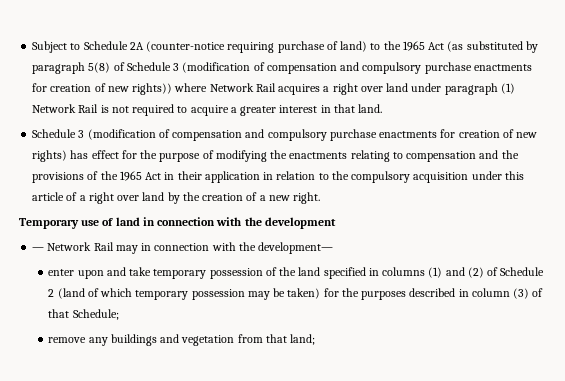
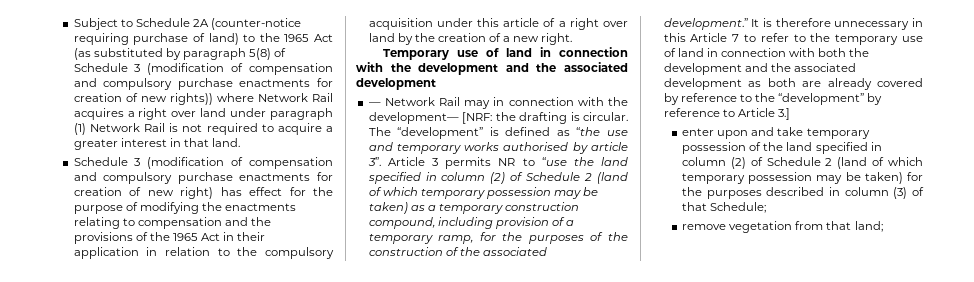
- Schedule 3 (modification of compensation and compulsory purchase enactments for creation of new rights) has effect for the purpose of modifying the enactments relating to compensation and the provisions of the 1965 Act in their application in relation to the compulsory acquisition under this article of a right over land by the creation of a new right.
+ Schedule 3 (modification of compensation and compulsory purchase enactments for creation of new right) has effect for the purpose of modifying the enactments relating to compensation and the provisions of the 1965 Act in their application in relation to the compulsory acquisition under this article of a right over land by the creation of a new right.
- Temporary use of land in connection with the development
+ Temporary use of land in connection with the development and the associated development
- — Network Rail may in connection with the development—
+ — Network Rail may in connection with the development— [NRF: the drafting is circular. The “development” is defined as “the use and temporary works authorised by article 3”. Article 3 permits NR to “use the land specified in column (2) of Schedule 2 (land of which temporary possession may be taken) as a temporary construction compound, including provision of a temporary ramp, for the purposes of the construction of the associated development.” It is therefore unnecessary in this Article 7 to refer to the temporary use of land in connection with both the development and the associated development as both are already covered by reference to the “development” by reference to Article 3.]
- enter upon and take temporary possession of the land specified in columns (1) and (2) of Schedule 2 (land of which temporary possession may be taken) for the purposes described in column (3) of that Schedule;
+ enter upon and take temporary possession of the land specified in column (2) of Schedule 2 (land of which temporary possession may be taken) for the purposes described in column (3) of that Schedule;
- remove any buildings and vegetation from that land;
+ remove vegetation from that land;

